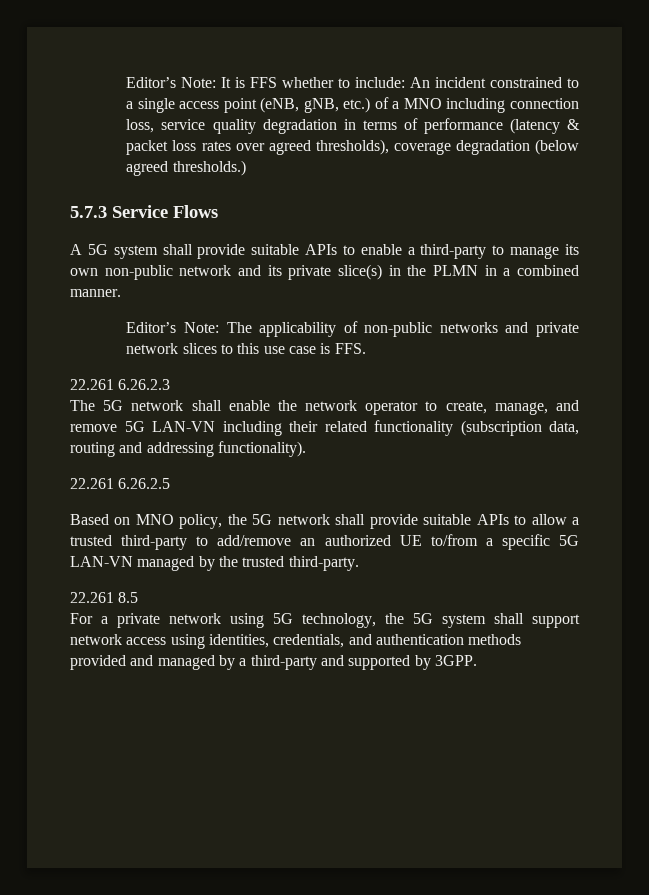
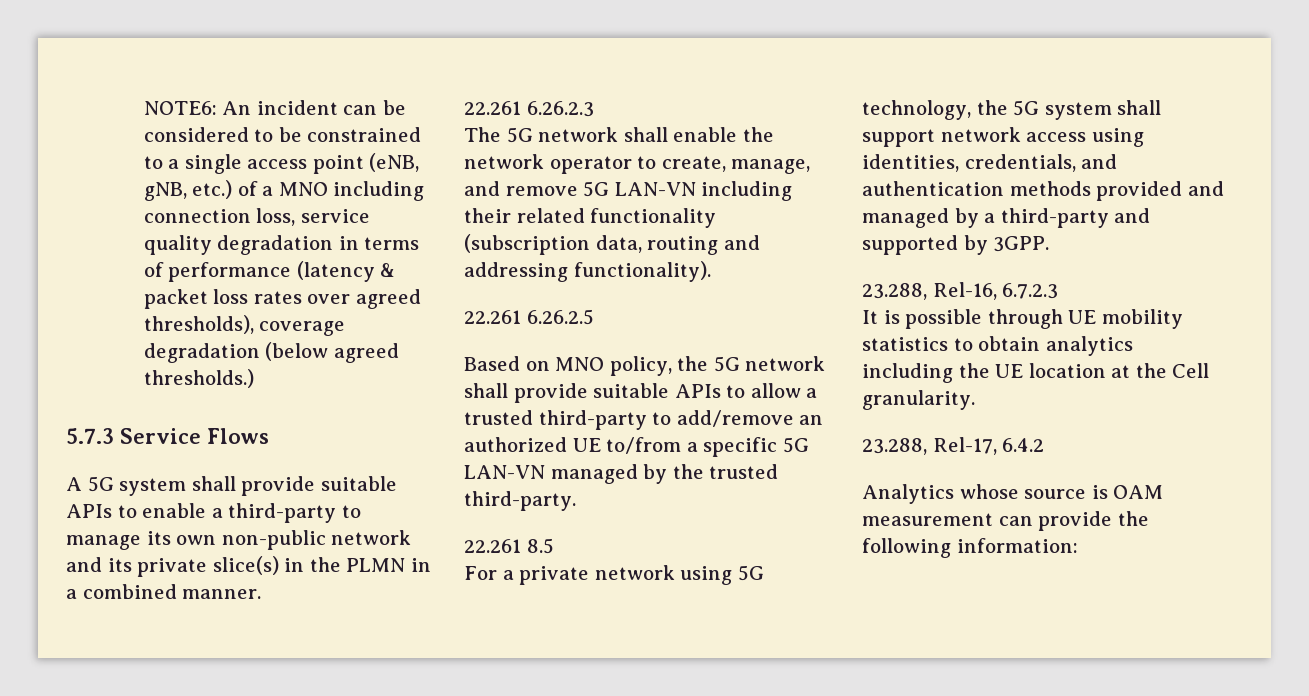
- Editor’s Note: It is FFS whether to include: An incident constrained to a single access point (eNB, gNB, etc.) of a MNO including connection loss, service quality degradation in terms of performance (latency & packet loss rates over agreed thresholds), coverage degradation (below agreed thresholds.)
+ NOTE6: An incident can be considered to be constrained to a single access point (eNB, gNB, etc.) of a MNO including connection loss, service quality degradation in terms of performance (latency & packet loss rates over agreed thresholds), coverage degradation (below agreed thresholds.)
- Editor’s Note: The applicability of non-public networks and private network slices to this use case is FFS.
+ 23.288, Rel-16, 6.7.2.3
+ It is possible through UE mobility statistics to obtain analytics including the UE location at the Cell granularity.
+ 23.288, Rel-17, 6.4.2
+ Analytics whose source is OAM measurement can provide the following information:

